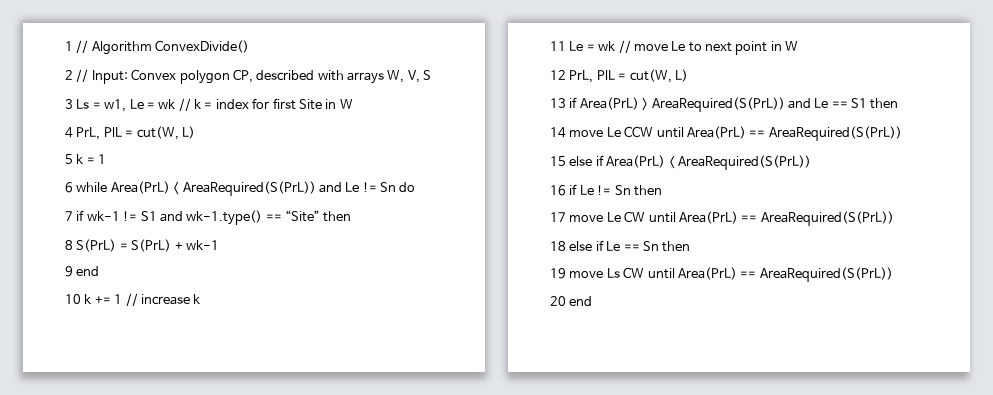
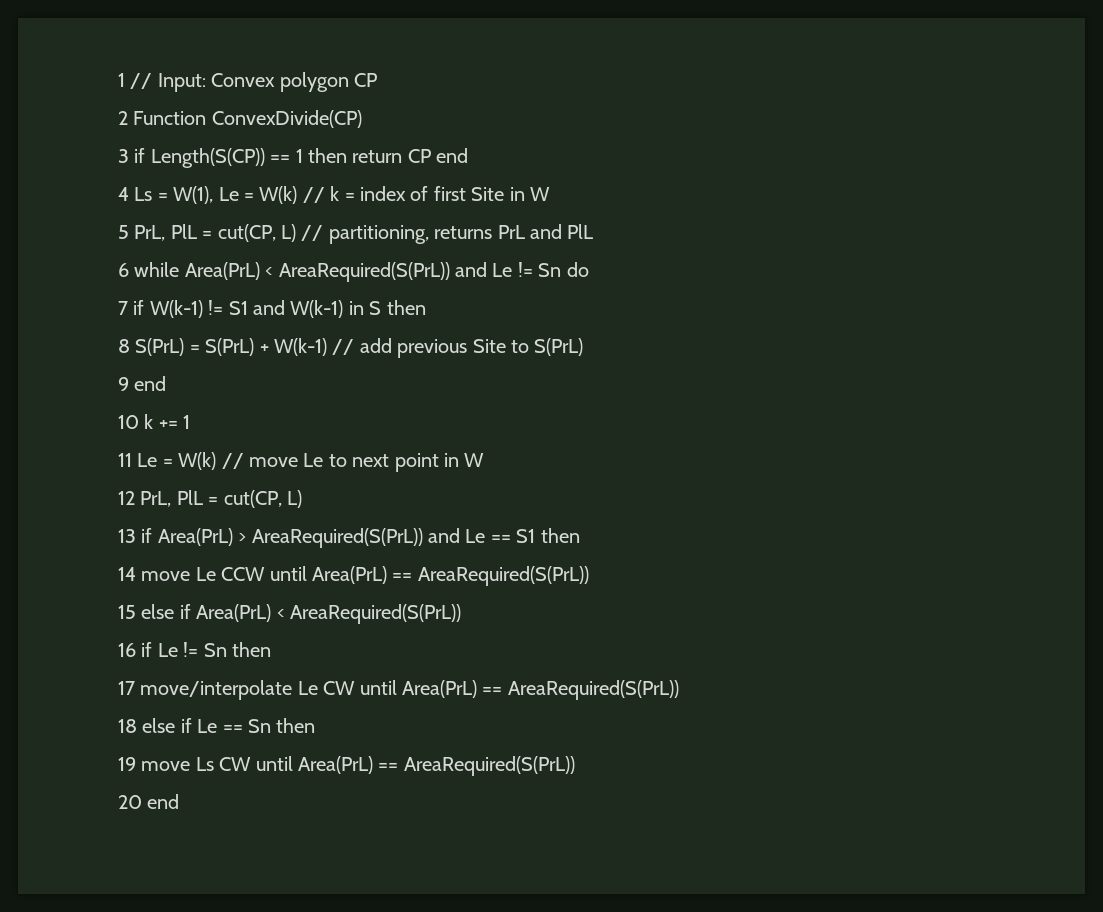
- 1 // Algorithm ConvexDivide()
- 2 // Input: Convex polygon CP, described with arrays W, V, S
- 3 Ls = w1, Le = wk // k = index for first Site in W
+ 1 // Input: Convex polygon CP
+ 2 Function ConvexDivide(CP)
+ 3 if Length(S(CP)) == 1 then return CP end
+ 4 Ls = W(1), Le = W(k) // k = index of first Site in W
- 4 PrL, PlL = cut(W, L)
- 5 k = 1
+ 5 PrL, PlL = cut(CP, L) // partitioning, returns PrL and PlL
- 7 if wk-1 != S1 and wk-1.type() == “Site” then
+ 7 if W(k-1) != S1 and W(k-1) in S then
- 8 S(PrL) = S(PrL) + wk-1
+ 8 S(PrL) = S(PrL) + W(k-1) // add previous Site to S(PrL)
- 10 k += 1 // increase k
+ 10 k += 1
- 11 Le = wk // move Le to next point in W
+ 11 Le = W(k) // move Le to next point in W
- 12 PrL, PlL = cut(W, L)
+ 12 PrL, PlL = cut(CP, L)
- 17 move Le CW until Area(PrL) == AreaRequired(S(PrL))
+ 17 move/interpolate Le CW until Area(PrL) == AreaRequired(S(PrL))

